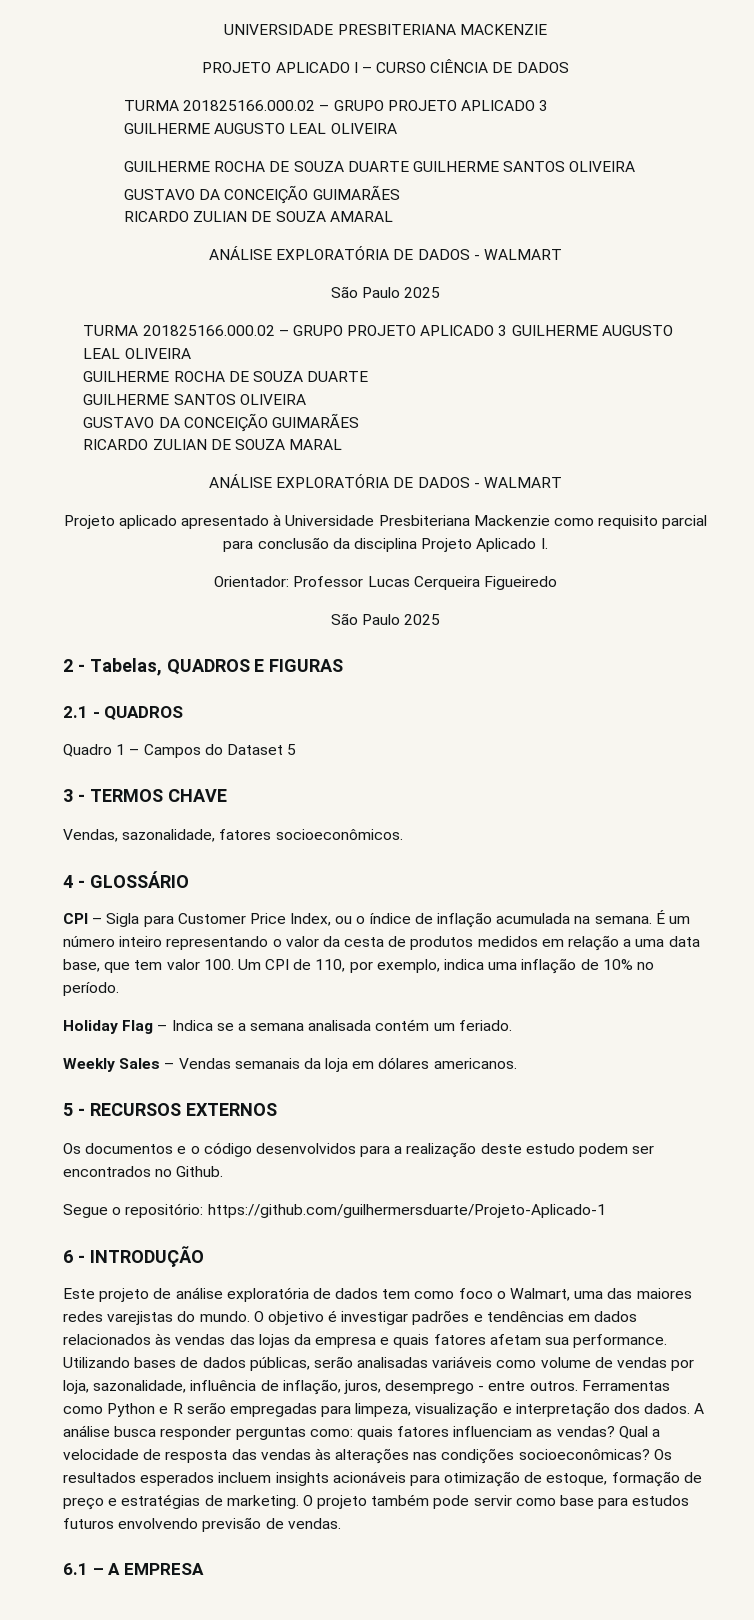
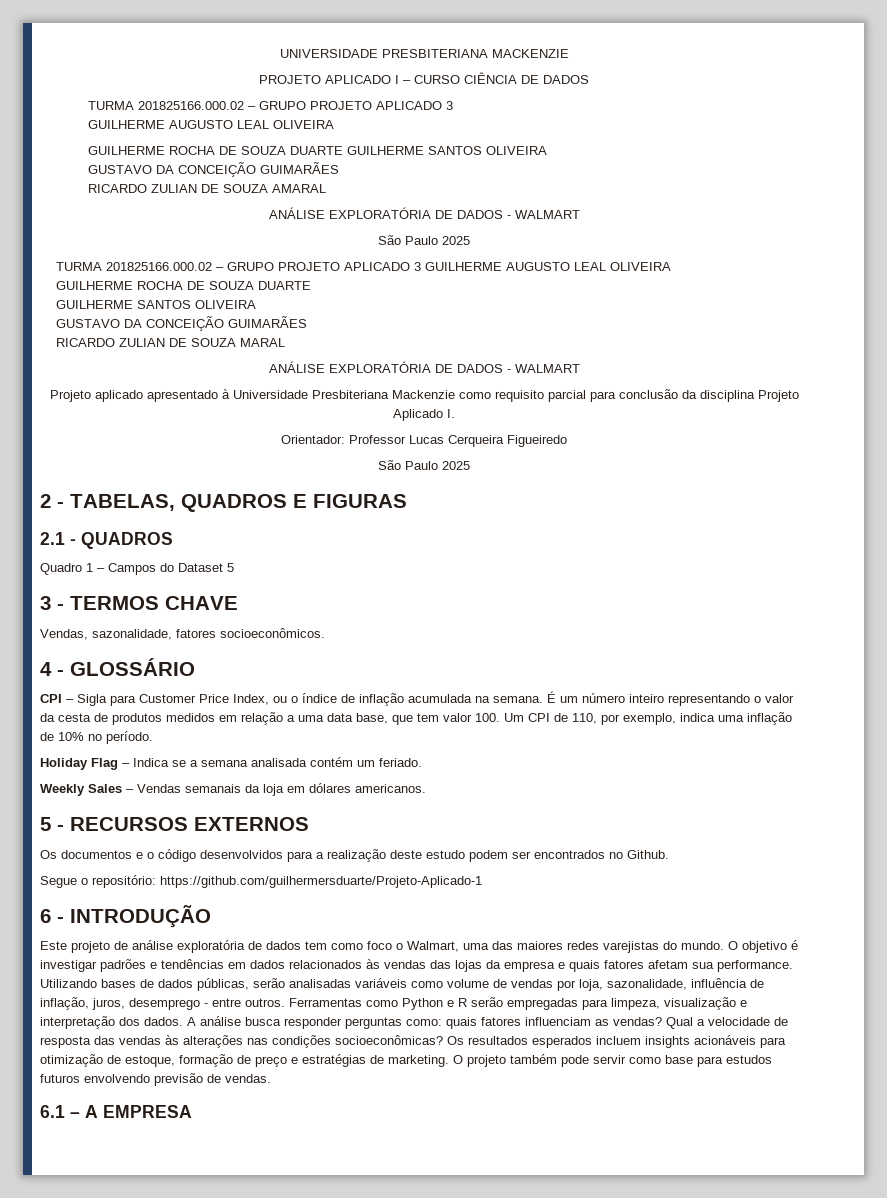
- 2 - Tabelas, QUADROS E FIGURAS
+ 2 - TABELAS, QUADROS E FIGURAS

